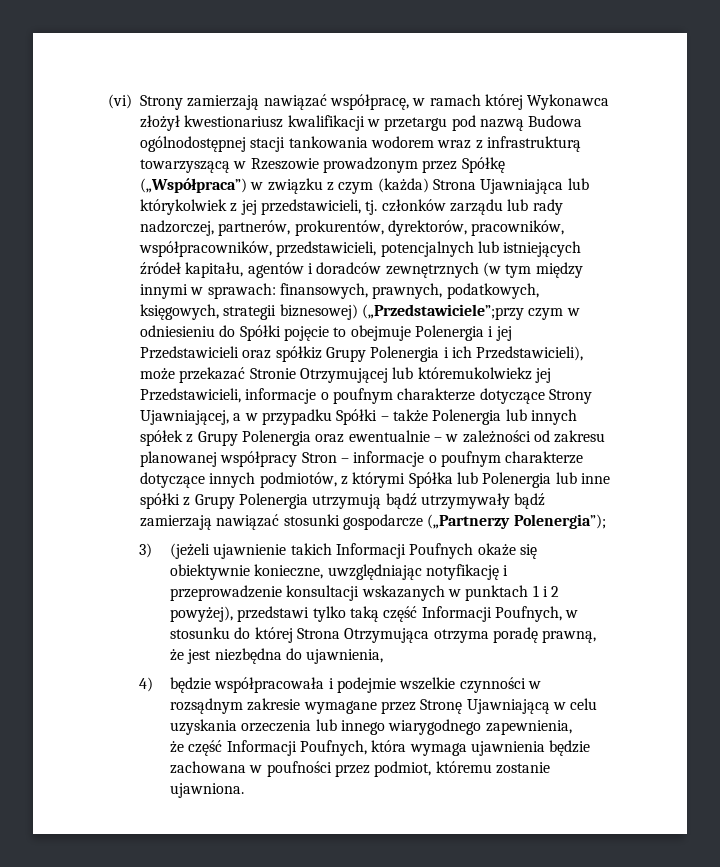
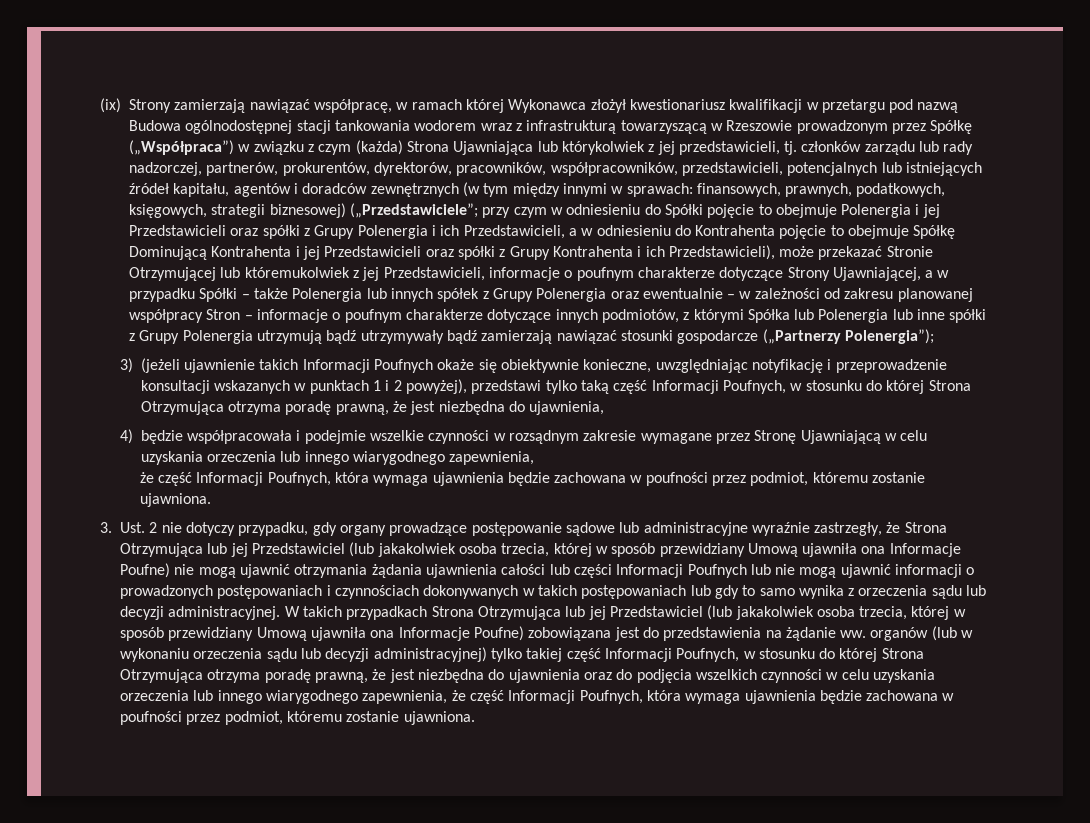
- (vi) Strony zamierzają nawiązać współpracę, w ramach której Wykonawca złożył kwestionariusz kwalifikacji w przetargu pod nazwą Budowa ogólnodostępnej stacji tankowania wodorem wraz z infrastrukturą towarzyszącą w Rzeszowie prowadzonym przez Spółkę („Współpraca”) w związku z czym (każda) Strona Ujawniająca lub którykolwiek z jej przedstawicieli, tj. członków zarządu lub rady nadzorczej, partnerów, prokurentów, dyrektorów, pracowników, współpracowników, przedstawicieli, potencjalnych lub istniejących źródeł kapitału, agentów i doradców zewnętrznych (w tym między innymi w sprawach:
+ (ix) Strony zamierzają nawiązać współpracę, w ramach której Wykonawca złożył kwestionariusz kwalifikacji w przetargu pod nazwą Budowa ogólnodostępnej stacji tankowania wodorem wraz z infrastrukturą towarzyszącą w Rzeszowie prowadzonym przez Spółkę („Współpraca”) w związku z czym (każda) Strona Ujawniająca lub którykolwiek z jej przedstawicieli, tj. członków zarządu lub rady nadzorczej, partnerów, prokurentów, dyrektorów, pracowników, współpracowników, przedstawicieli, potencjalnych lub istniejących źródeł kapitału, agentów i doradców zewnętrznych (w tym między innymi w sprawach:
- finansowych, prawnych, podatkowych, księgowych, strategii biznesowej) („Przedstawiciele”;przy czym w odniesieniu do Spółki pojęcie to obejmuje Polenergia i jej Przedstawicieli oraz spółkiz Grupy Polenergia i ich Przedstawicieli), może przekazać Stronie Otrzymującej lub któremukolwiekz jej Przedstawicieli, informacje o poufnym charakterze dotyczące Strony Ujawniającej, a w przypadku Spółki – także Polenergia lub innych spółek z Grupy Polenergia oraz ewentualnie – w zależności od zakresu planowanej współpracy Stron – informacje o poufnym charakterze dotyczące innych podmiotów, z którymi Spółka lub Polenergia lub inne spółki z Grupy Polenergia utrzymują bądź utrzymywały bądź zamierzają nawiązać stosunki gospodarcze („Partnerzy Polenergia”);
+ finansowych, prawnych, podatkowych, księgowych, strategii biznesowej) („Przedstawiciele”; przy czym w odniesieniu do Spółki pojęcie to obejmuje Polenergia i jej Przedstawicieli oraz spółki z Grupy Polenergia i ich Przedstawicieli, a w odniesieniu do Kontrahenta pojęcie to obejmuje Spółkę Dominującą Kontrahenta i jej Przedstawicieli oraz spółki z Grupy Kontrahenta i ich Przedstawicieli), może przekazać Stronie Otrzymującej lub któremukolwiek z jej Przedstawicieli, informacje o poufnym charakterze dotyczące Strony Ujawniającej, a w przypadku Spółki – także Polenergia lub innych spółek z Grupy Polenergia oraz ewentualnie – w zależności od zakresu planowanej współpracy Stron – informacje o poufnym charakterze dotyczące innych podmiotów, z którymi Spółka lub Polenergia lub inne spółki z Grupy Polenergia utrzymują bądź utrzymywały bądź zamierzają nawiązać stosunki gospodarcze („Partnerzy Polenergia”);
+ 3. Ust. 2 nie dotyczy przypadku, gdy organy prowadzące postępowanie sądowe lub administracyjne wyraźnie zastrzegły, że Strona Otrzymująca lub jej Przedstawiciel (lub jakakolwiek osoba trzecia, której w sposób przewidziany Umową ujawniła ona Informacje Poufne) nie mogą ujawnić otrzymania żądania ujawnienia całości lub części Informacji Poufnych lub nie mogą ujawnić informacji o prowadzonych postępowaniach i czynnościach dokonywanych w takich postępowaniach lub gdy to samo wynika z orzeczenia sądu lub decyzji administracyjnej. W takich przypadkach Strona Otrzymująca lub jej Przedstawiciel (lub jakakolwiek osoba trzecia, której w sposób przewidziany Umową ujawniła ona Informacje Poufne) zobowiązana jest do przedstawienia na żądanie ww. organów (lub w wykonaniu orzeczenia sądu lub decyzji administracyjnej) tylko takiej część Informacji Poufnych, w stosunku do której Strona Otrzymująca otrzyma poradę prawną, że jest niezbędna do ujawnienia oraz do podjęcia wszelkich czynności w celu uzyskania orzeczenia lub innego wiarygodnego zapewnienia, że część Informacji Poufnych, która wymaga ujawnienia będzie zachowana w poufności przez podmiot, któremu zostanie ujawniona.

